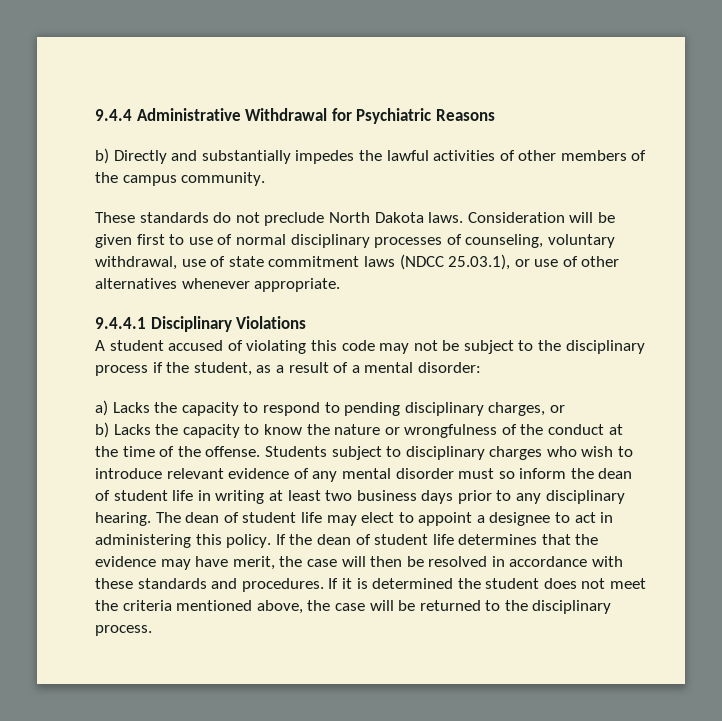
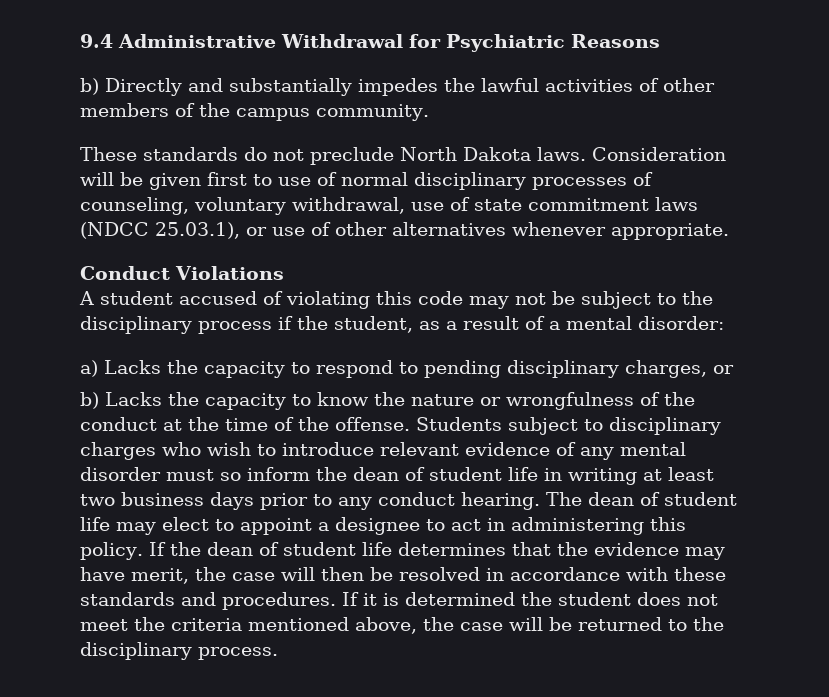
- 9.4.4 Administrative Withdrawal for Psychiatric Reasons
+ 9.4 Administrative Withdrawal for Psychiatric Reasons
- 9.4.4.1 Disciplinary Violations
+ Conduct Violations
- Students subject to disciplinary charges who wish to introduce relevant evidence of any mental disorder must so inform the dean of student life in writing at least two business days prior to any disciplinary hearing.
+ Students subject to disciplinary charges who wish to introduce relevant evidence of any mental disorder must so inform the dean of student life in writing at least two business days prior to any conduct hearing.

